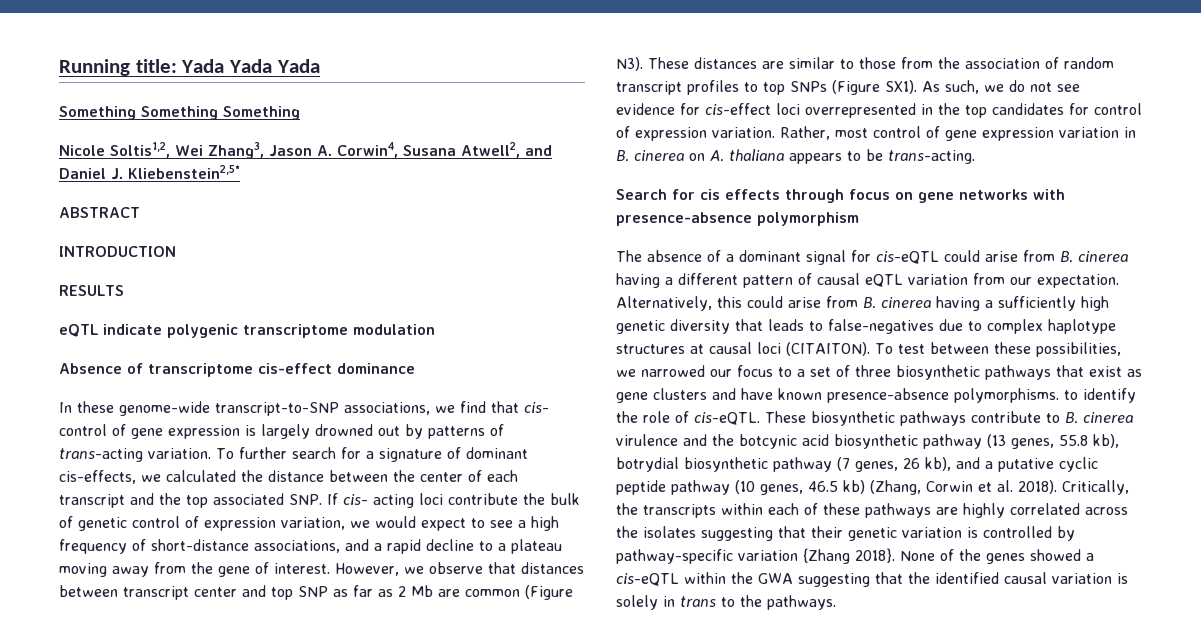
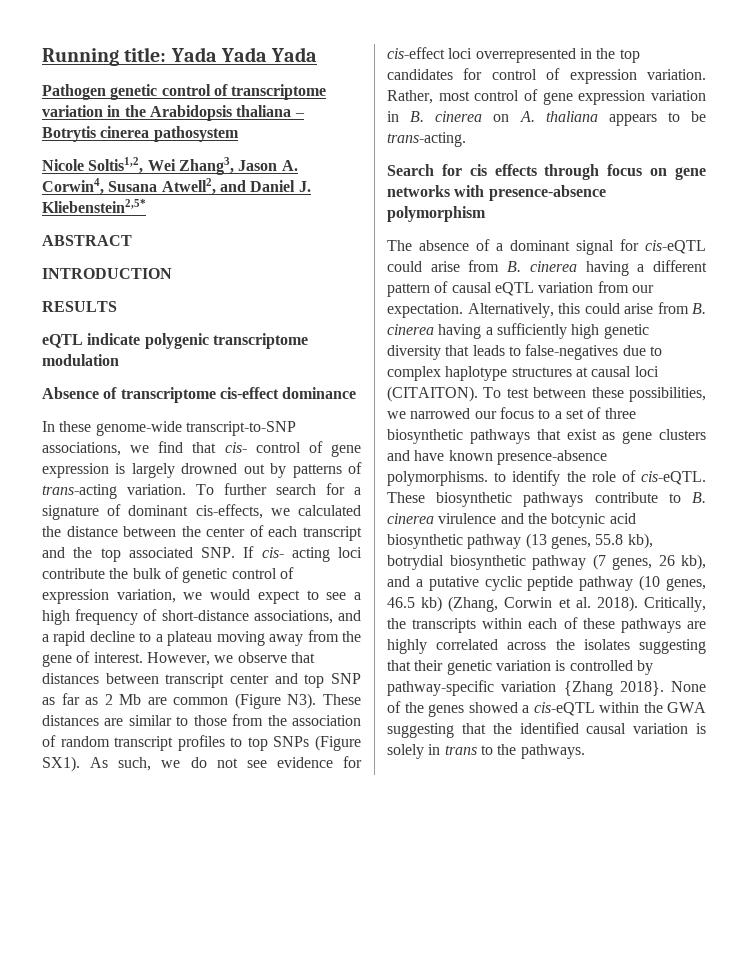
- Something Something Something
+ Pathogen genetic control of transcriptome variation in the Arabidopsis thaliana – Botrytis cinerea pathosystem

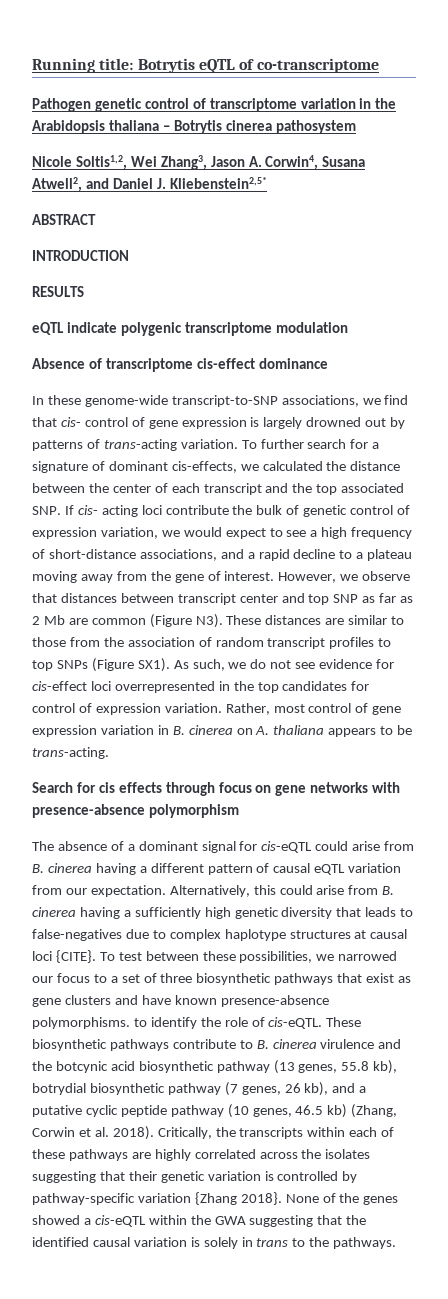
- Running title: Yada Yada Yada
+ Running title: Botrytis eQTL of co-transcriptome
- Alternatively, this could arise from B. cinerea having a sufficiently high genetic diversity that leads to false-negatives due to complex haplotype structures at causal loci (CITAITON).
+ Alternatively, this could arise from B. cinerea having a sufficiently high genetic diversity that leads to false-negatives due to complex haplotype structures at causal loci {CITE}.

